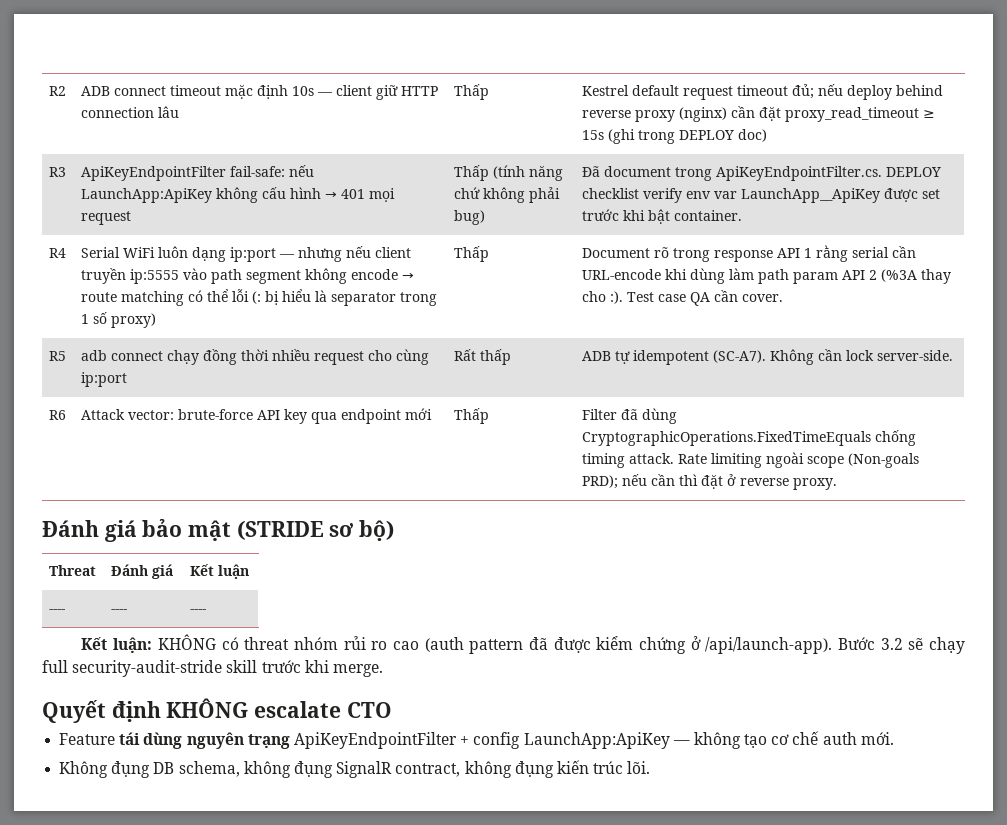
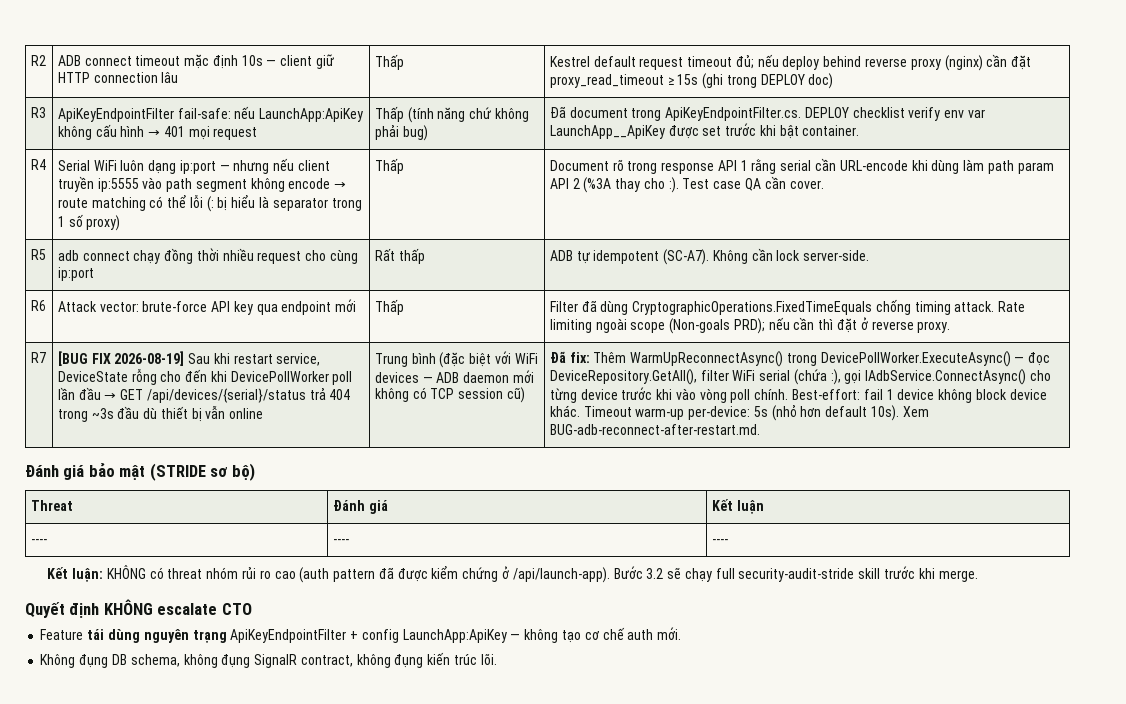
+ R7 | [BUG FIX 2026-08-19] Sau khi restart service, DeviceState rỗng cho đến khi DevicePollWorker poll lần đầu → GET /api/devices/{serial}/status trả 404 trong ~3s đầu dù thiết bị vẫn online | Trung bình (đặc biệt với WiFi devices — ADB daemon mới không có TCP session cũ) | Đã fix: Thêm WarmUpReconnectAsync() trong DevicePollWorker.ExecuteAsync() — đọc DeviceRepository.GetAll(), filter WiFi serial (chứa :), gọi IAdbService.ConnectAsync() cho từng device trước khi vào vòng poll chính. Best-effort: fail 1 device không block device khác. Timeout warm-up per-device: 5s (nhỏ hơn default 10s). Xem BUG-adb-reconnect-after-restart.md.

